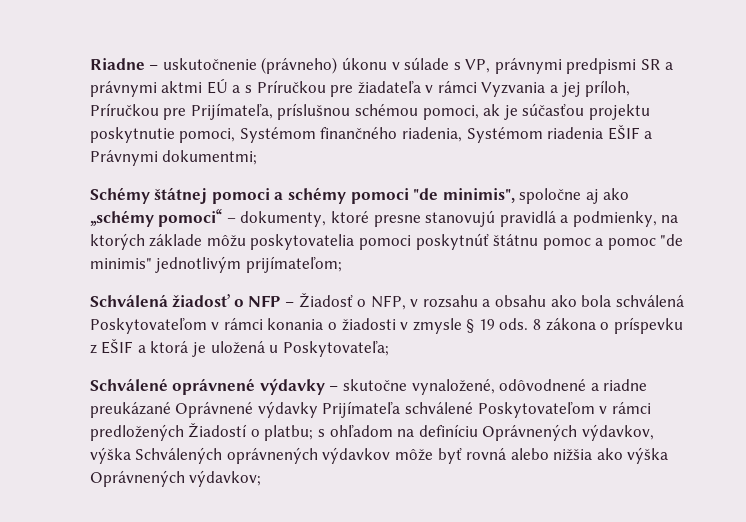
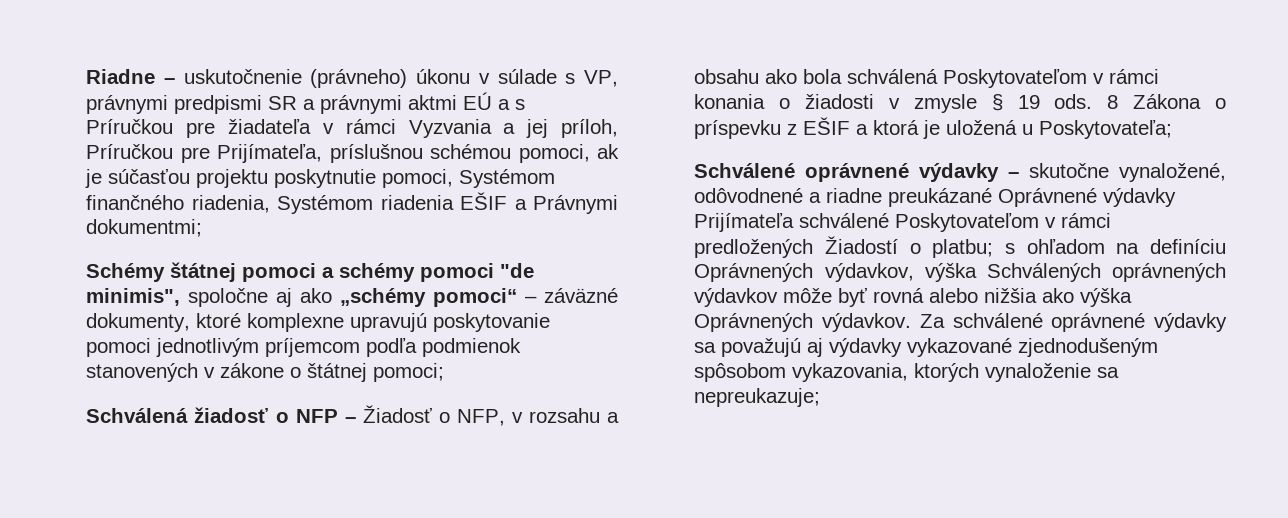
- Schémy štátnej pomoci a schémy pomoci "de minimis", spoločne aj ako „schémy pomoci“ – dokumenty, ktoré presne stanovujú pravidlá a podmienky, na ktorých základe môžu poskytovatelia pomoci poskytnúť štátnu pomoc a pomoc "de minimis" jednotlivým prijímateľom;
+ Schémy štátnej pomoci a schémy pomoci "de minimis", spoločne aj ako „schémy pomoci“ – záväzné dokumenty, ktoré komplexne upravujú poskytovanie pomoci jednotlivým príjemcom podľa podmienok stanovených v zákone o štátnej pomoci;
- 8 zákona o príspevku z EŠIF a ktorá je uložená u Poskytovateľa;
+ 8 Zákona o príspevku z EŠIF a ktorá je uložená u Poskytovateľa;
- Schválené oprávnené výdavky – skutočne vynaložené, odôvodnené a riadne preukázané Oprávnené výdavky Prijímateľa schválené Poskytovateľom v rámci predložených Žiadostí o platbu; s ohľadom na definíciu Oprávnených výdavkov, výška Schválených oprávnených výdavkov môže byť rovná alebo nižšia ako výška Oprávnených výdavkov;
+ Schválené oprávnené výdavky – skutočne vynaložené, odôvodnené a riadne preukázané Oprávnené výdavky Prijímateľa schválené Poskytovateľom v rámci predložených Žiadostí o platbu; s ohľadom na definíciu Oprávnených výdavkov, výška Schválených oprávnených výdavkov môže byť rovná alebo nižšia ako výška Oprávnených výdavkov. Za schválené oprávnené výdavky sa považujú aj výdavky vykazované zjednodušeným spôsobom vykazovania, ktorých vynaloženie sa nepreukazuje;

